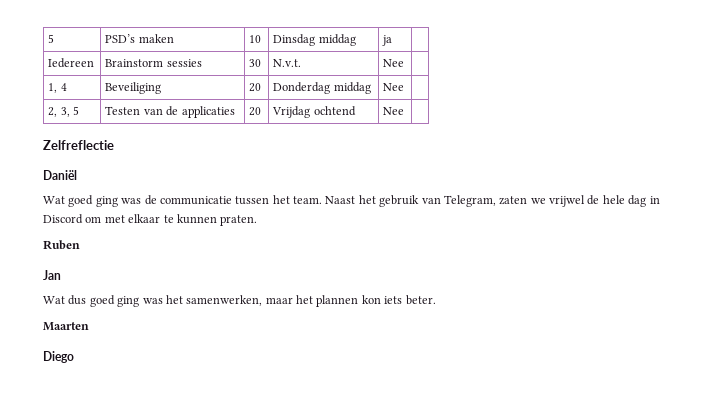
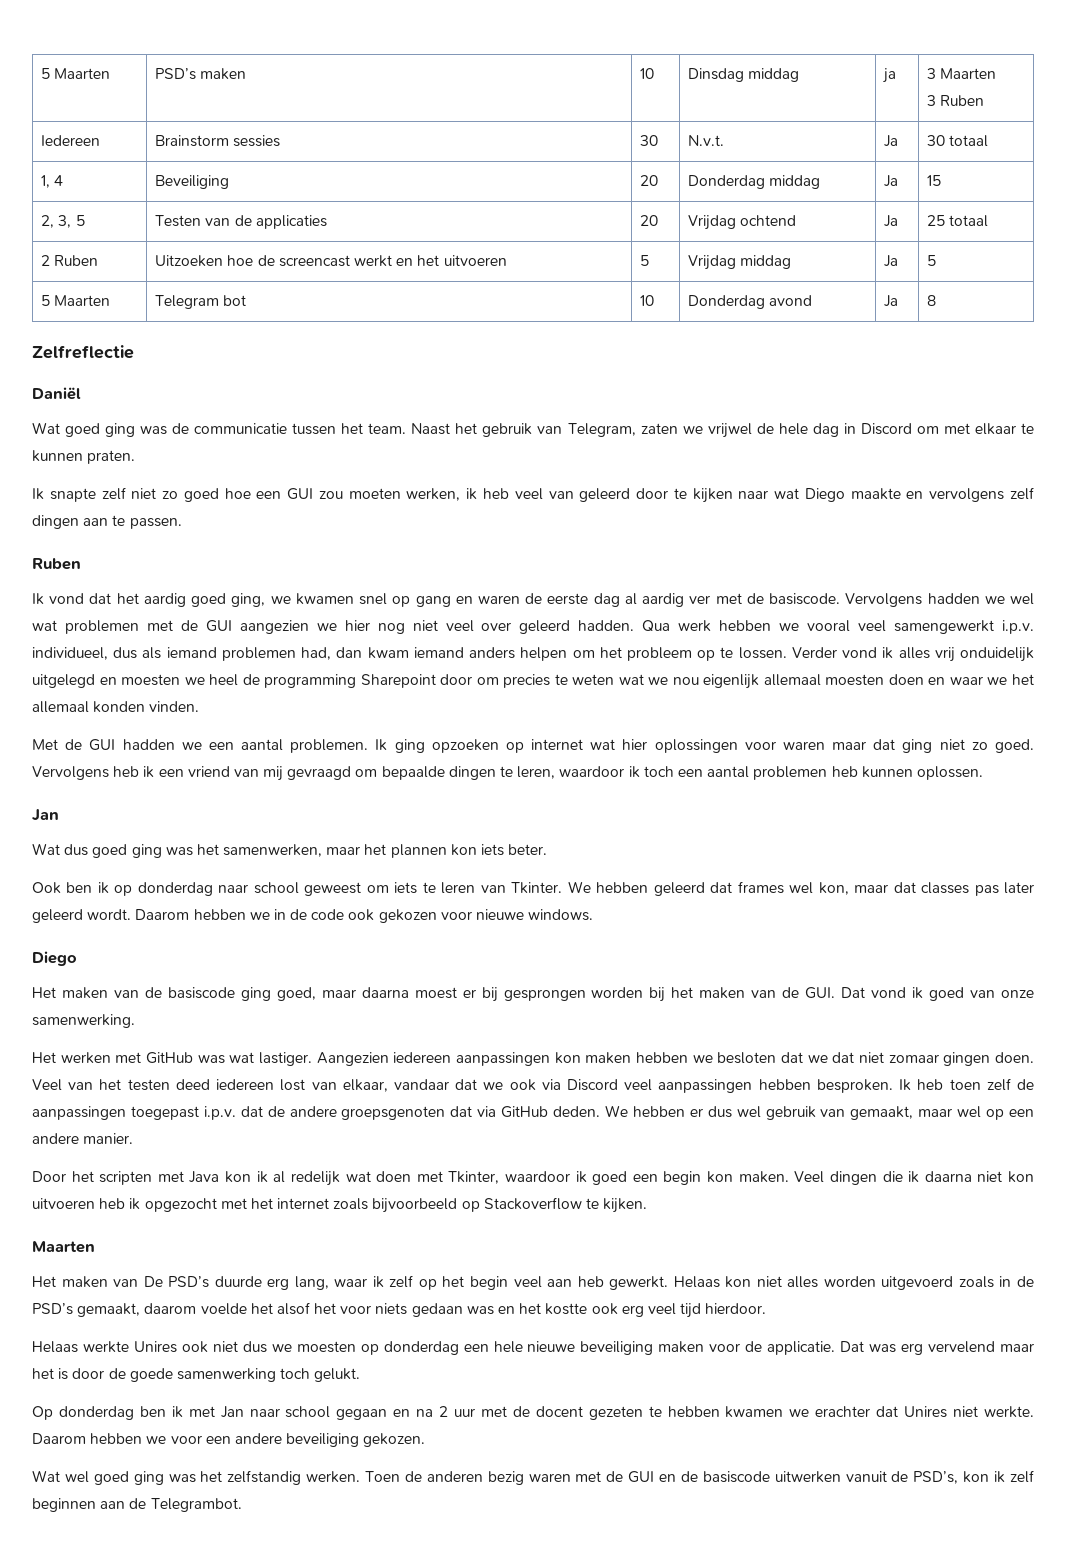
- 5 | PSD’s maken | 10 | Dinsdag middag | ja |
+ 5 Maarten | PSD’s maken | 10 | Dinsdag middag | ja | 3 Maarten
+ 3 Ruben
- Iedereen | Brainstorm sessies | 30 | N.v.t. | Nee |
+ Iedereen | Brainstorm sessies | 30 | N.v.t. | Ja | 30 totaal
- 1, 4 | Beveiliging | 20 | Donderdag middag | Nee |
+ 1, 4 | Beveiliging | 20 | Donderdag middag | Ja | 15
- 2, 3, 5 | Testen van de applicaties | 20 | Vrijdag ochtend | Nee |
+ 2, 3, 5 | Testen van de applicaties | 20 | Vrijdag ochtend | Ja | 25 totaal
+ 2 Ruben | Uitzoeken hoe de screencast werkt en het uitvoeren | 5 | Vrijdag middag | Ja | 5
+ 5 Maarten | Telegram bot | 10 | Donderdag avond | Ja | 8
+ Ik snapte zelf niet zo goed hoe een GUI zou moeten werken, ik heb veel van geleerd door te kijken naar wat Diego maakte en vervolgens zelf dingen aan te passen.
  Ruben
+ Ik vond dat het aardig goed ging, we kwamen snel op gang en waren de eerste dag al aardig ver met de basiscode. Vervolgens hadden we wel wat problemen met de GUI aangezien we hier nog niet veel over geleerd hadden. Qua werk hebben we vooral veel samengewerkt i.p.v. individueel, dus als iemand problemen had, dan kwam iemand anders helpen om het probleem op te lossen. Verder vond ik alles vrij onduidelijk uitgelegd en moesten we heel de programming Sharepoint door om precies te weten wat we nou eigenlijk allemaal moesten doen en waar we het allemaal konden vinden.
+ Met de GUI hadden we een aantal problemen. Ik ging opzoeken op internet wat hier oplossingen voor waren maar dat ging niet zo goed. Vervolgens heb ik een vriend van mij gevraagd om bepaalde dingen te leren, waardoor ik toch een aantal problemen heb kunnen oplossen.
+ Ook ben ik op donderdag naar school geweest om iets te leren van Tkinter. We hebben geleerd dat frames wel kon, maar dat classes pas later geleerd wordt. Daarom hebben we in de code ook gekozen voor nieuwe windows.
+ Diego
+ Het maken van de basiscode ging goed, maar daarna moest er bij gesprongen worden bij het maken van de GUI. Dat vond ik goed van onze samenwerking.
+ Het werken met GitHub was wat lastiger. Aangezien iedereen aanpassingen kon maken hebben we besloten dat we dat niet zomaar gingen doen. Veel van het testen deed iedereen lost van elkaar, vandaar dat we ook via Discord veel aanpassingen hebben besproken. Ik heb toen zelf de aanpassingen toegepast i.p.v. dat de andere groepsgenoten dat via GitHub deden. We hebben er dus wel gebruik van gemaakt, maar wel op een andere manier.
+ Door het scripten met Java kon ik al redelijk wat doen met Tkinter, waardoor ik goed een begin kon maken. Veel dingen die ik daarna niet kon uitvoeren heb ik opgezocht met het internet zoals bijvoorbeeld op Stackoverflow te kijken.
  Maarten
- Diego
+ Het maken van De PSD’s duurde erg lang, waar ik zelf op het begin veel aan heb gewerkt. Helaas kon niet alles worden uitgevoerd zoals in de PSD’s gemaakt, daarom voelde het alsof het voor niets gedaan was en het kostte ook erg veel tijd hierdoor.
+ Helaas werkte Unires ook niet dus we moesten op donderdag een hele nieuwe beveiliging maken voor de applicatie. Dat was erg vervelend maar het is door de goede samenwerking toch gelukt.
+ Op donderdag ben ik met Jan naar school gegaan en na 2 uur met de docent gezeten te hebben kwamen we erachter dat Unires niet werkte. Daarom hebben we voor een andere beveiliging gekozen.
+ Wat wel goed ging was het zelfstandig werken. Toen de anderen bezig waren met de GUI en de basiscode uitwerken vanuit de PSD’s, kon ik zelf beginnen aan de Telegrambot.

